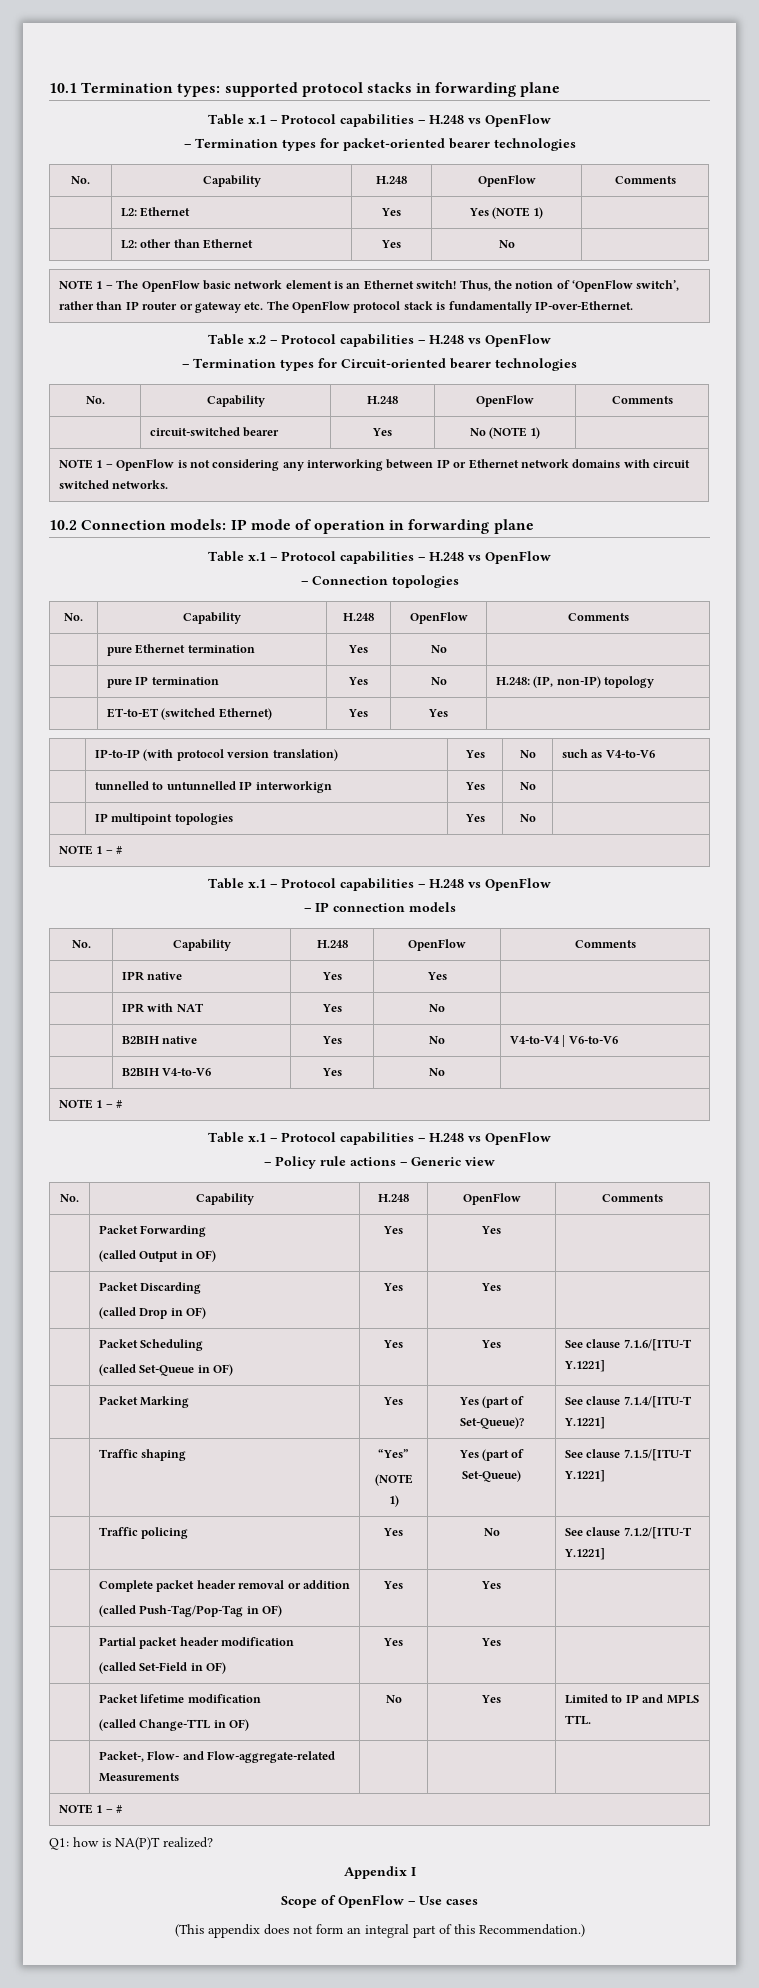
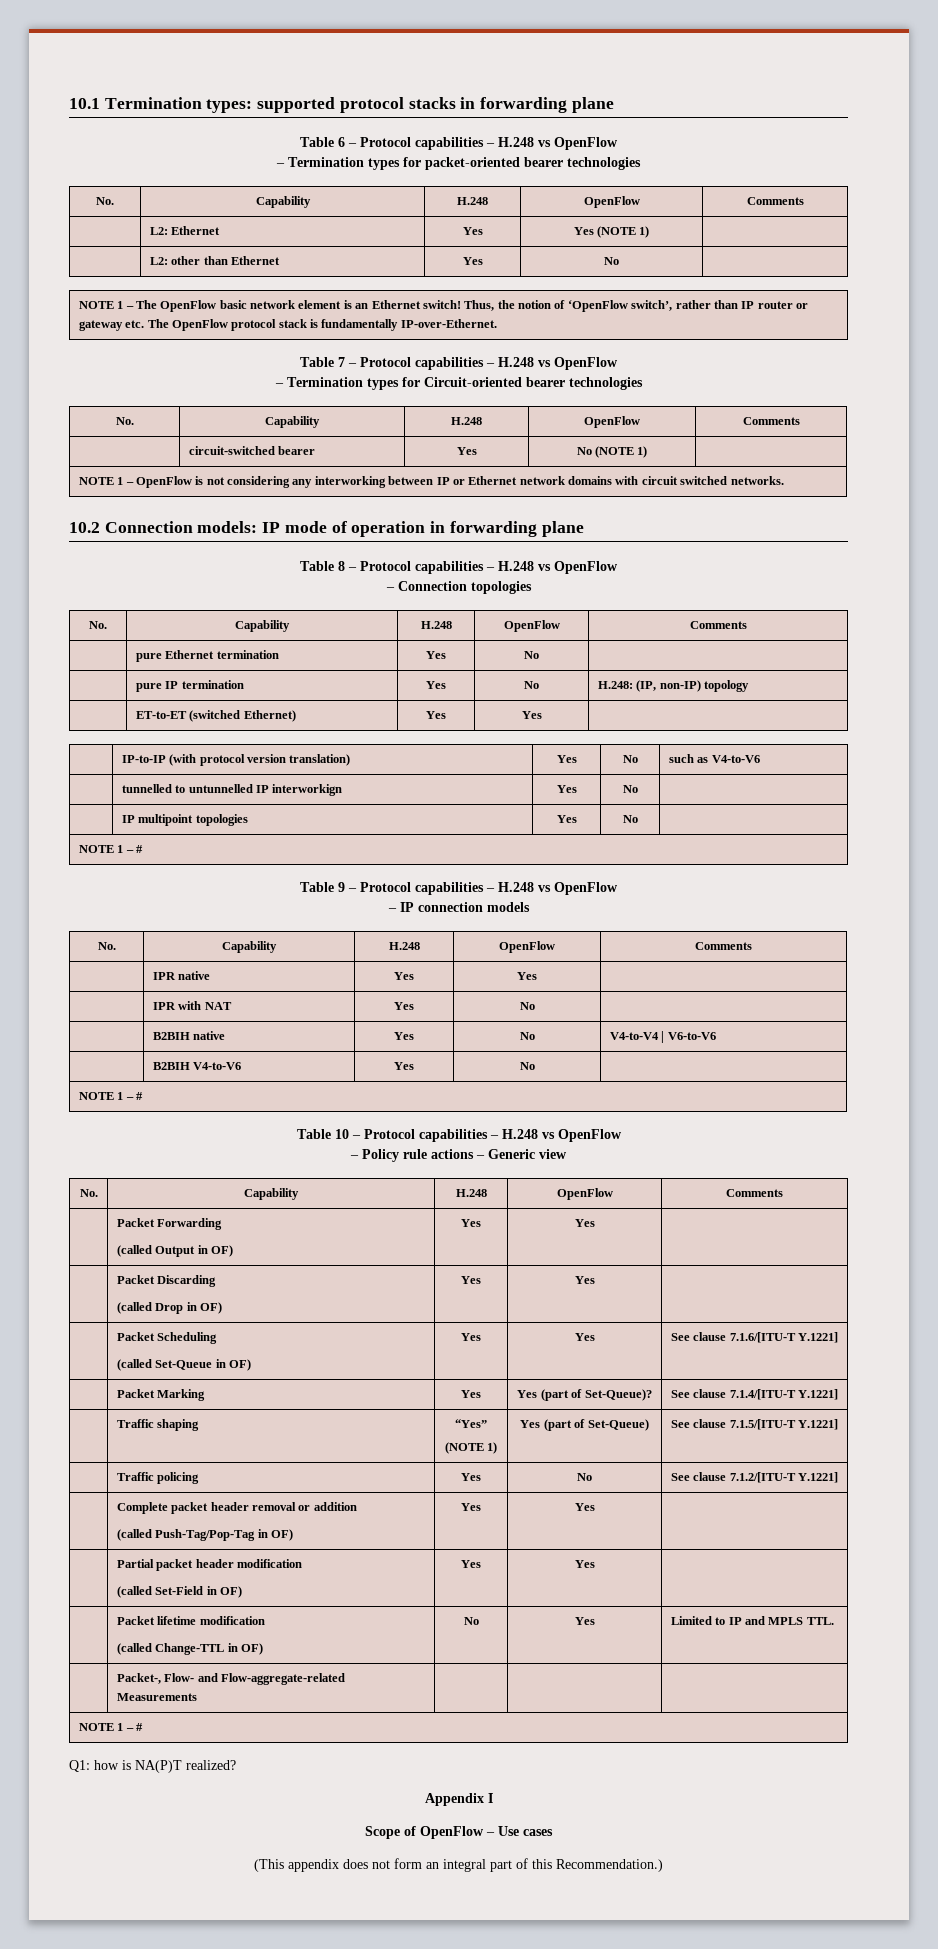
  10.1 Termination types: supported protocol stacks in forwarding plane
- Table x.1 – Protocol capabilities – H.248 vs OpenFlow
+ Table 6 – Protocol capabilities – H.248 vs OpenFlow
- Table x.2 – Protocol capabilities – H.248 vs OpenFlow
+ Table 7 – Protocol capabilities – H.248 vs OpenFlow
  10.2 Connection models: IP mode of operation in forwarding plane
- Table x.1 – Protocol capabilities – H.248 vs OpenFlow
+ Table 8 – Protocol capabilities – H.248 vs OpenFlow
  | IP multipoint topologies | Yes | No |
  NOTE 1 – #
- Table x.1 – Protocol capabilities – H.248 vs OpenFlow
+ Table 9 – Protocol capabilities – H.248 vs OpenFlow
  | B2BIH V4-to-V6 | Yes | No |
  NOTE 1 – #
- Table x.1 – Protocol capabilities – H.248 vs OpenFlow
+ Table 10 – Protocol capabilities – H.248 vs OpenFlow

